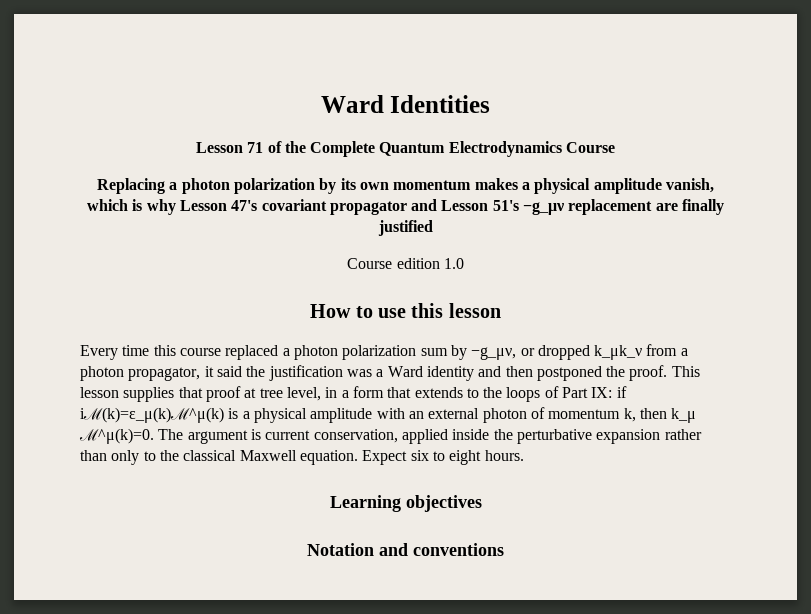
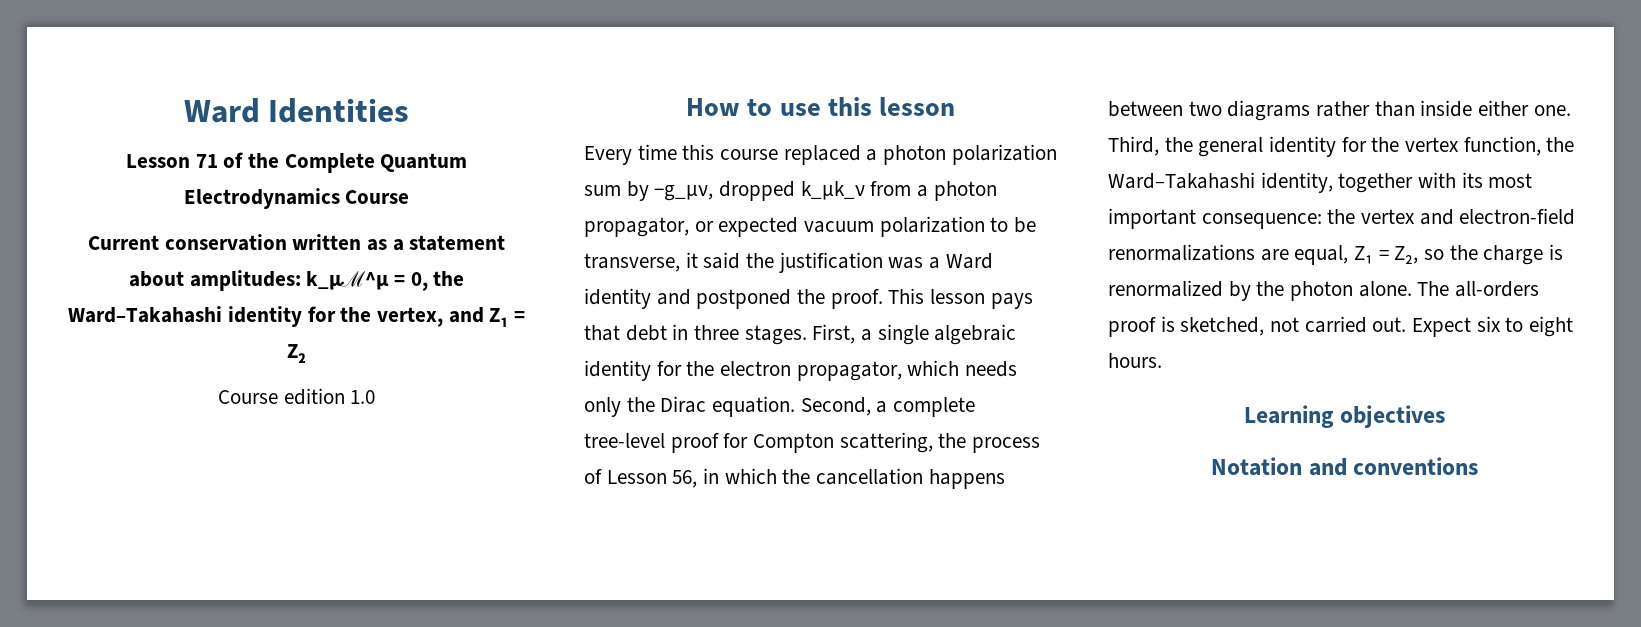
- Replacing a photon polarization by its own momentum makes a physical amplitude vanish, which is why Lesson 47's covariant propagator and Lesson 51's −g_μν replacement are finally justified
+ Current conservation written as a statement about amplitudes: k_μℳ^μ = 0, the Ward–Takahashi identity for the vertex, and Z₁ = Z₂
- Every time this course replaced a photon polarization sum by −g_μν, or dropped k_μk_ν from a photon propagator, it said the justification was a Ward identity and then postponed the proof.
+ Every time this course replaced a photon polarization sum by −g_μν, dropped k_μk_ν from a photon propagator, or expected vacuum polarization to be transverse, it said the justification was a Ward identity and postponed the proof.
- This lesson supplies that proof at tree level, in a form that extends to the loops of Part IX: if iℳ(k)=ε_μ(k)ℳ^μ(k) is a physical amplitude with an external photon of momentum k, then k_μ ℳ^μ(k)=0. The argument is current conservation, applied inside the perturbative expansion rather than only to the classical Maxwell equation.
+ This lesson pays that debt in three stages. First, a single algebraic identity for the electron propagator, which needs only the Dirac equation. Second, a complete tree-level proof for Compton scattering, the process of Lesson 56, in which the cancellation happens between two diagrams rather than inside either one. Third, the general identity for the vertex function, the Ward–Takahashi identity, together with its most important consequence: the vertex and electron-field renormalizations are equal, Z₁ = Z₂, so the charge is renormalized by the photon alone. The all-orders proof is sketched, not carried out.

